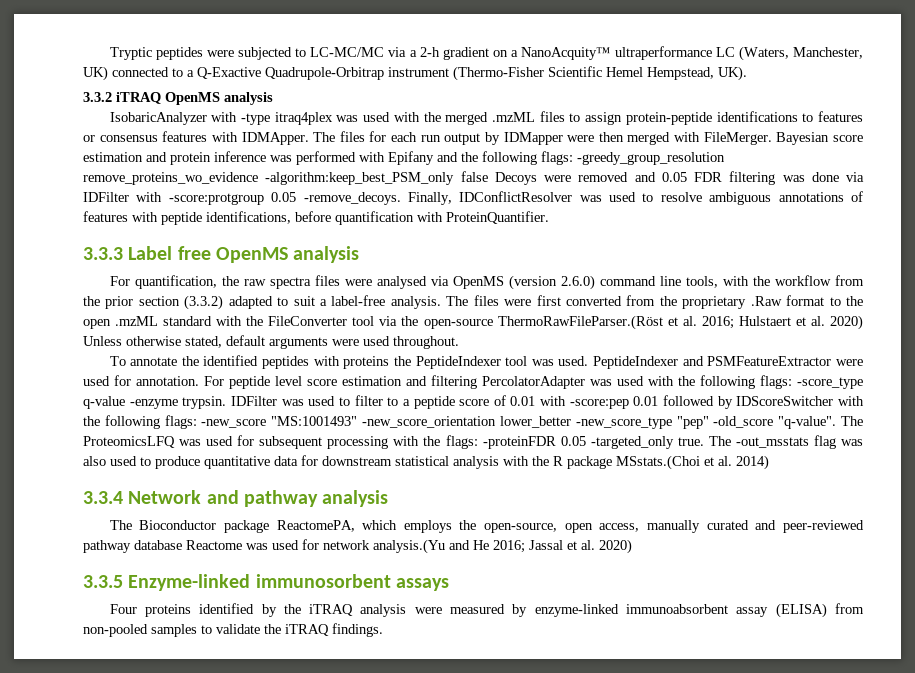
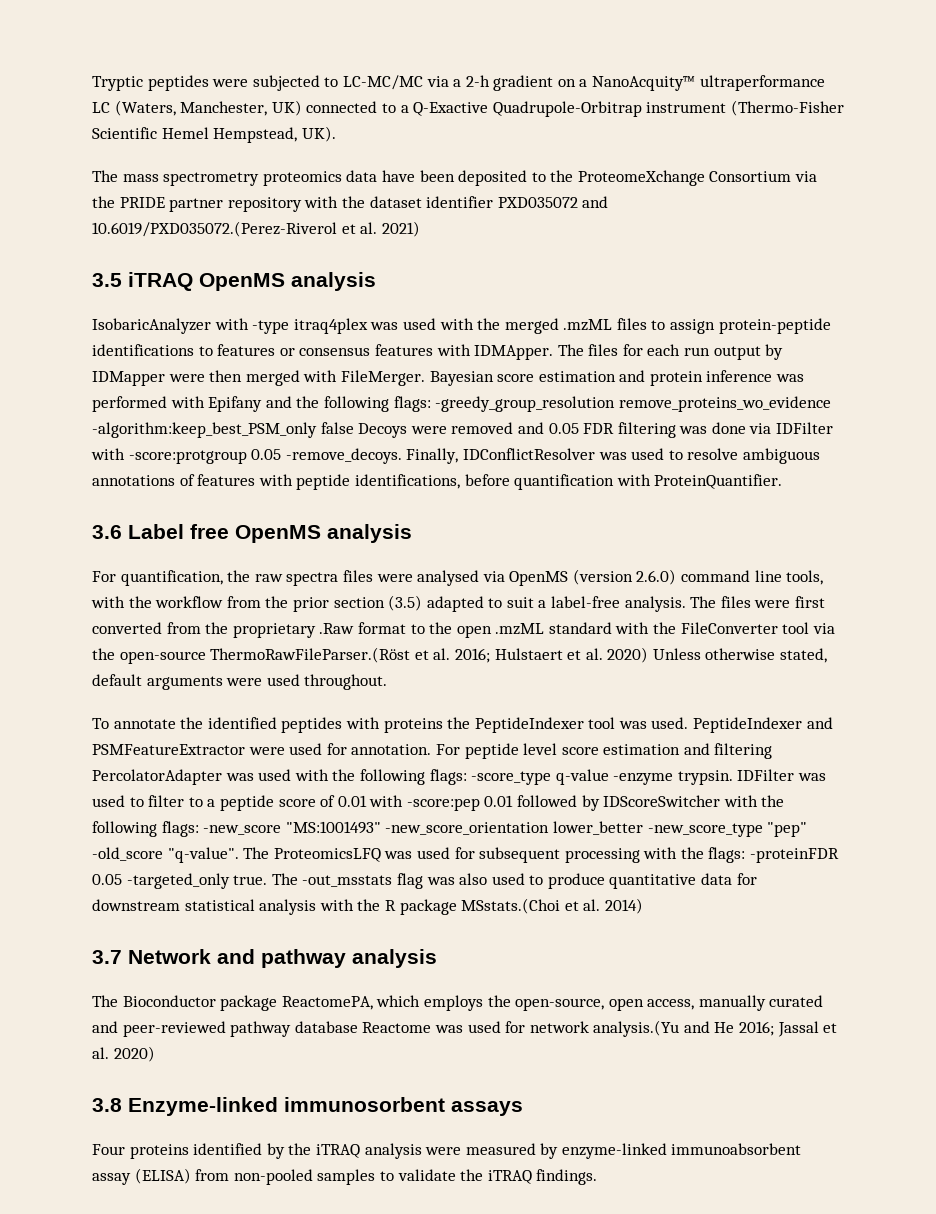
- 3.3.2 iTRAQ OpenMS analysis
+ The mass spectrometry proteomics data have been deposited to the ProteomeXchange Consortium via the PRIDE partner repository with the dataset identifier PXD035072 and 10.6019/PXD035072.(Perez-Riverol et al. 2021)
+ 3.5 iTRAQ OpenMS analysis
- 3.3.3 Label free OpenMS analysis
+ 3.6 Label free OpenMS analysis
- For quantification, the raw spectra files were analysed via OpenMS (version 2.6.0) command line tools, with the workflow from the prior section (3.3.2) adapted to suit a label-free analysis.
+ For quantification, the raw spectra files were analysed via OpenMS (version 2.6.0) command line tools, with the workflow from the prior section (3.5) adapted to suit a label-free analysis.
- 3.3.4 Network and pathway analysis
+ 3.7 Network and pathway analysis
- 3.3.5 Enzyme-linked immunosorbent assays
+ 3.8 Enzyme-linked immunosorbent assays

